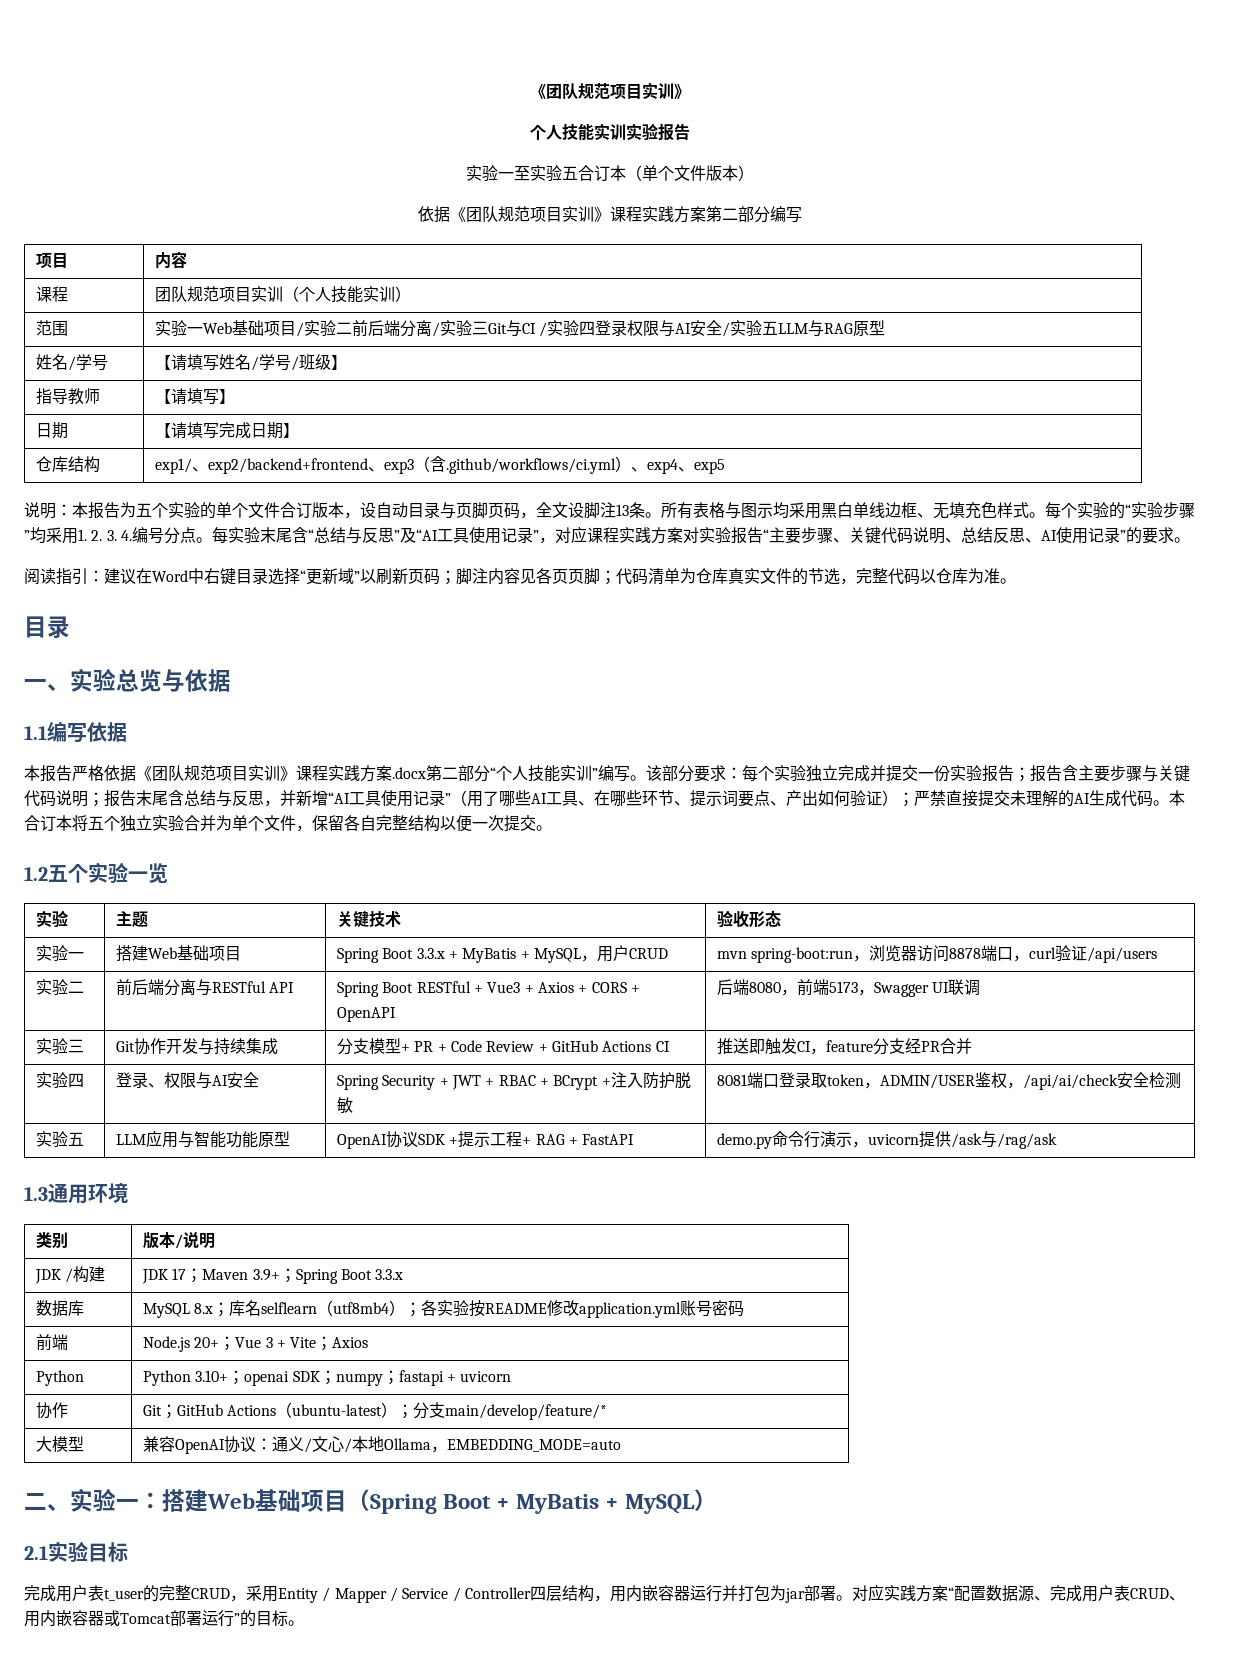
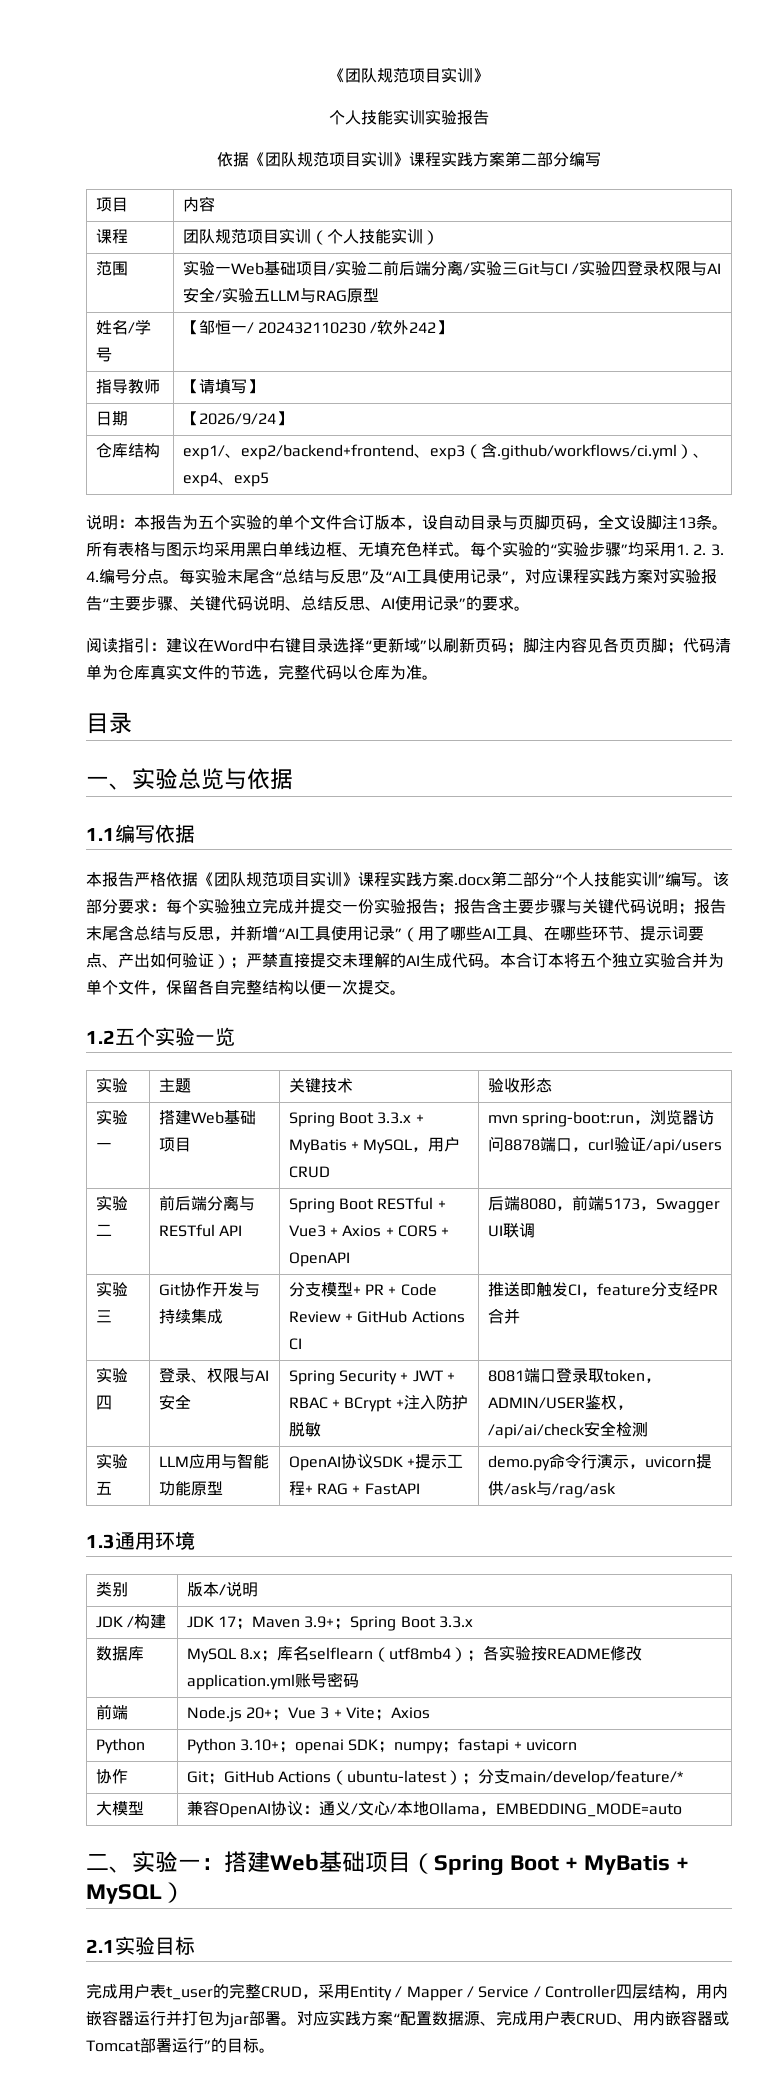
- 实验一至实验五合订本（单个文件版本）
- 姓名/学号 | 【请填写姓名/学号/班级】
+ 姓名/学号 | 【邹恒一/ 202432110230 /软外242】
- 日期 | 【请填写完成日期】
+ 日期 | 【2026/9/24】

